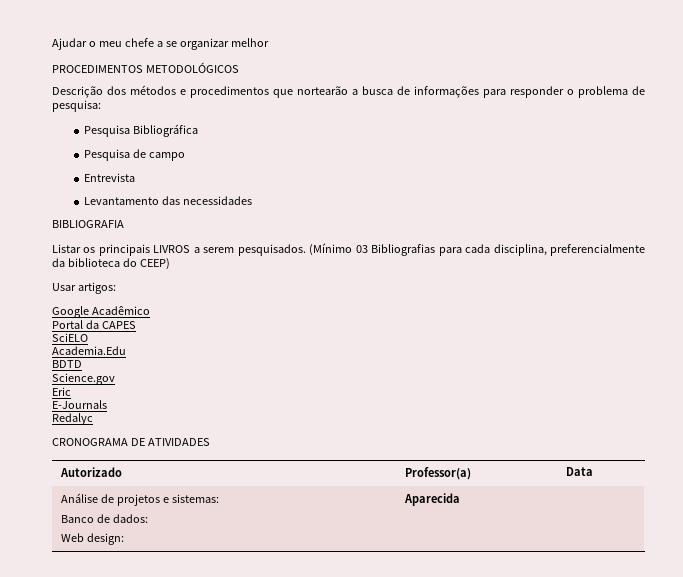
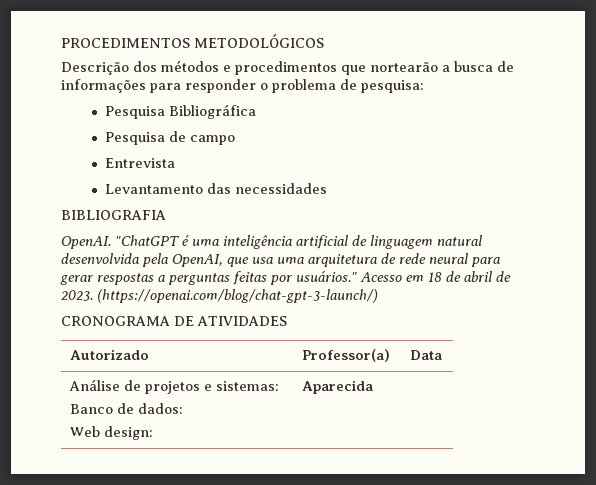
- Ajudar o meu chefe a se organizar melhor
- Listar os principais LIVROS a serem pesquisados. (Mínimo 03 Bibliografias para cada disciplina, preferencialmente da biblioteca do CEEP)
- Usar artigos:
- Google Acadêmico
- Portal da CAPES
- SciELO
- Academia.Edu
- BDTD
- Science.gov
- Eric
- E-Journals
- Redalyc
+ OpenAI. "ChatGPT é uma inteligência artificial de linguagem natural desenvolvida pela OpenAI, que usa uma arquitetura de rede neural para gerar respostas a perguntas feitas por usuários." Acesso em 18 de abril de 2023. (https://openai.com/blog/chat-gpt-3-launch/)

